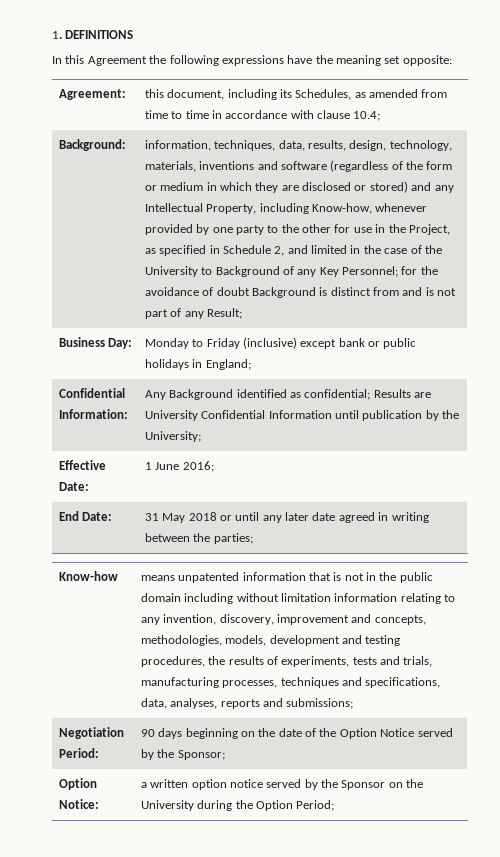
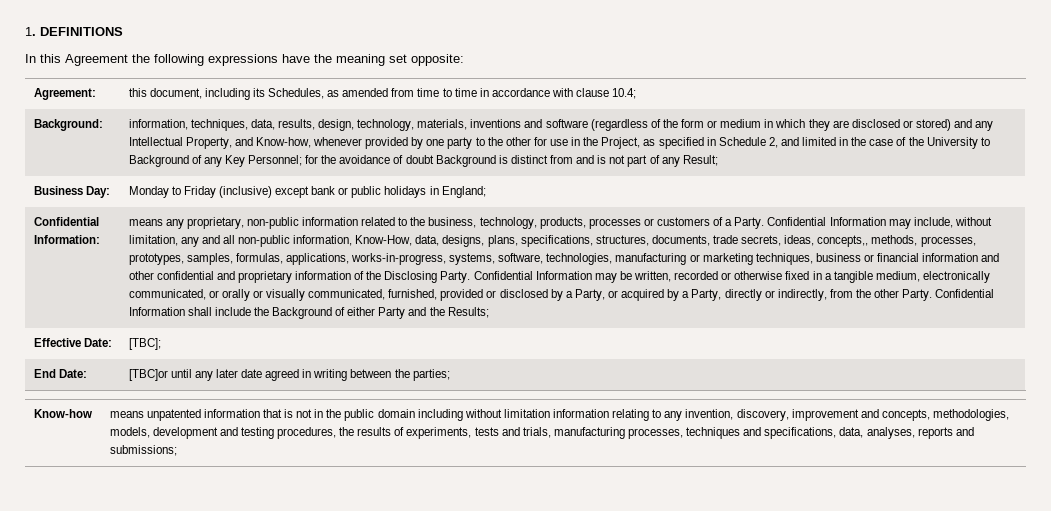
- information, techniques, data, results, design, technology, materials, inventions and software (regardless of the form or medium in which they are disclosed or stored) and any Intellectual Property, including Know-how, whenever provided by one party to the other for use in the Project, as specified in Schedule 2, and limited in the case of the University to Background of any Key Personnel;
+ information, techniques, data, results, design, technology, materials, inventions and software (regardless of the form or medium in which they are disclosed or stored) and any Intellectual Property, and Know-how, whenever provided by one party to the other for use in the Project, as specified in Schedule 2, and limited in the case of the University to Background of any Key Personnel;
- Any Background identified as confidential; Results are University Confidential Information until publication by the University;
+ means any proprietary, non-public information related to the business, technology, products, processes or customers of a Party. Confidential Information may include, without limitation, any and all non-public information, Know-How, data, designs, plans, specifications, structures, documents, trade secrets, ideas, concepts,, methods, processes, prototypes, samples, formulas, applications, works-in-progress, systems, software, technologies, manufacturing or marketing techniques, business or financial information and other confidential and proprietary information of the Disclosing Party. Confidential Information may be written, recorded or otherwise fixed in a tangible medium, electronically communicated, or orally or visually communicated, furnished, provided or disclosed by a Party, or acquired by a Party, directly or indirectly, from the other Party. Confidential Information shall include the Background of either Party and the Results;
- Effective Date: | 1 June 2016;
+ Effective Date: | [TBC];
- End Date: | 31 May 2018 or until any later date agreed in writing between the parties;
+ End Date: | [TBC]or until any later date agreed in writing between the parties;
- Negotiation Period: | 90 days beginning on the date of the Option Notice served by the Sponsor;
- Option Notice: | a written option notice served by the Sponsor on the University during the Option Period;

